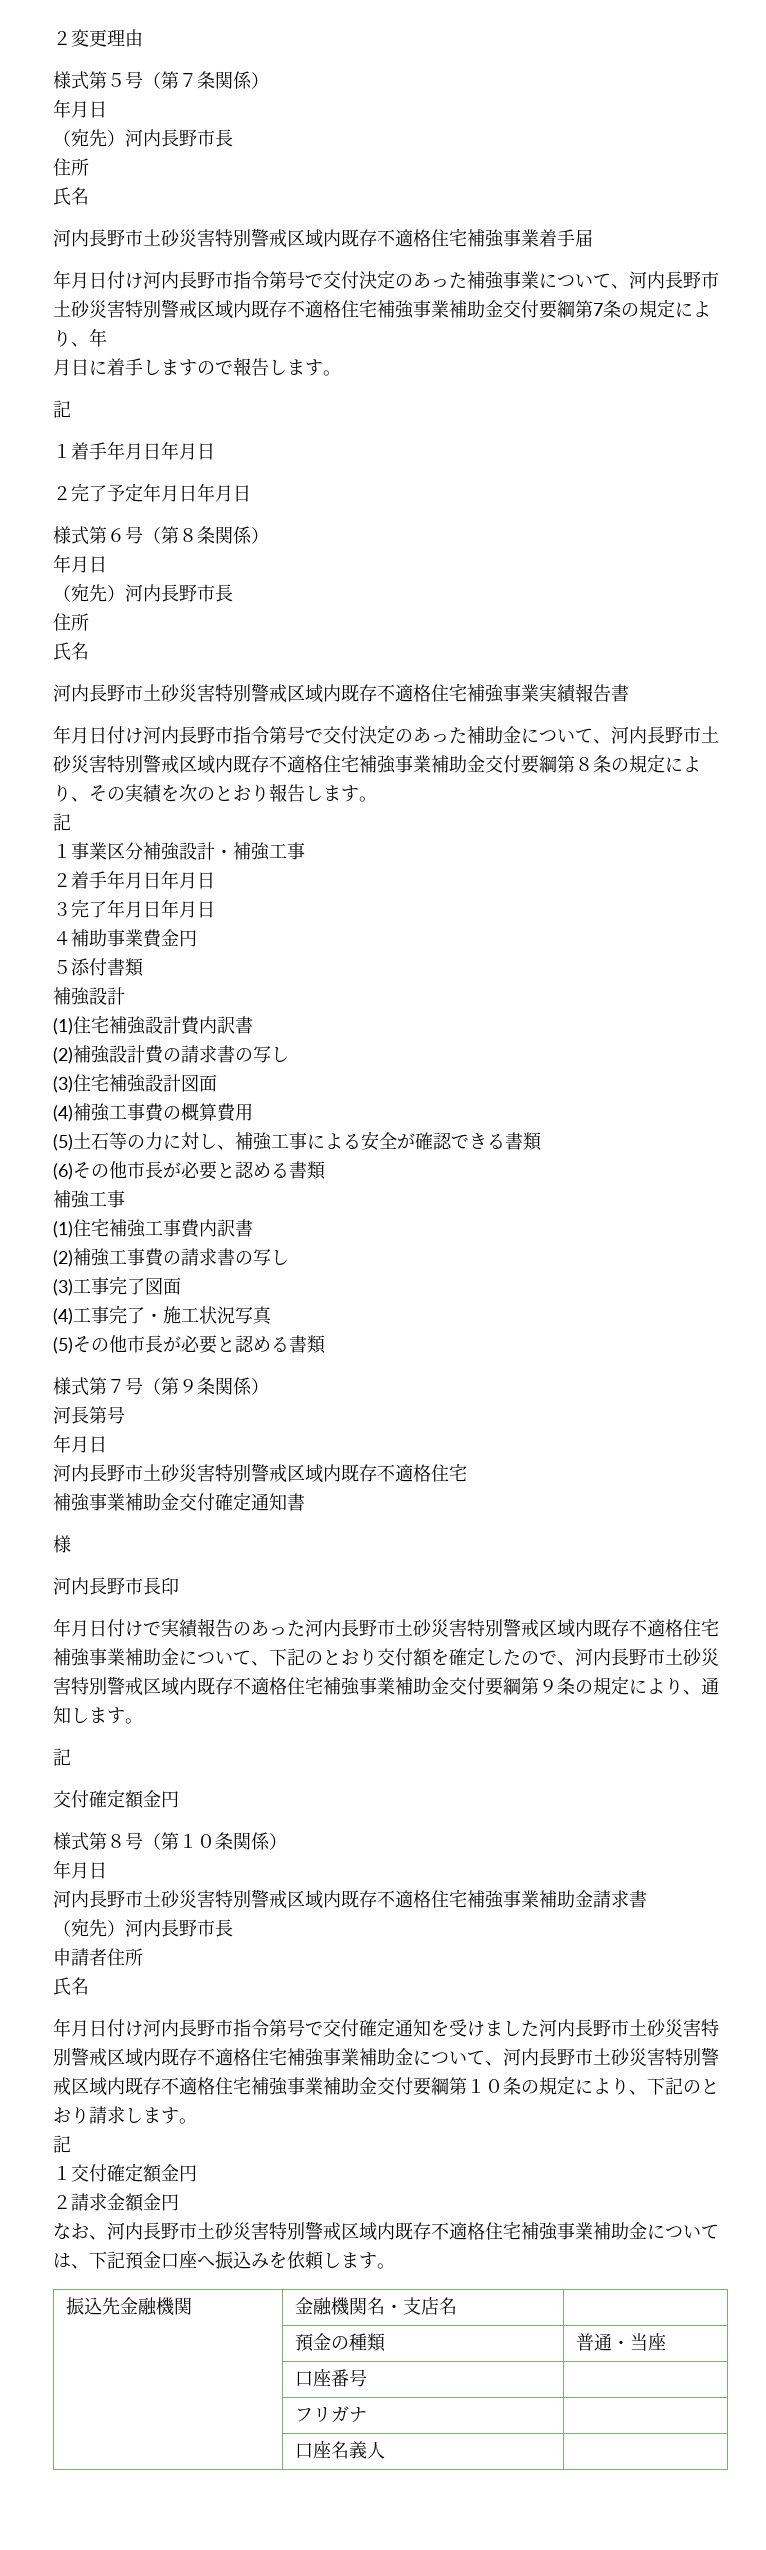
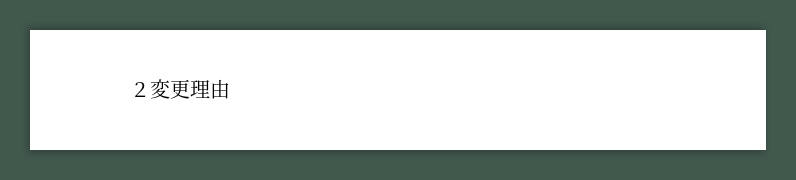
- 様式第５号（第７条関係）
- 年月日
- （宛先）河内長野市長
- 住所
- 氏名
- 河内長野市土砂災害特別警戒区域内既存不適格住宅補強事業着手届
- 年月日付け河内長野市指令第号で交付決定のあった補強事業について、河内長野市土砂災害特別警戒区域内既存不適格住宅補強事業補助金交付要綱第7条の規定により、年
- 月日に着手しますので報告します。
- 記
- １着手年月日年月日
- ２完了予定年月日年月日
- 様式第６号（第８条関係）
- 年月日
- （宛先）河内長野市長
- 住所
- 氏名
- 河内長野市土砂災害特別警戒区域内既存不適格住宅補強事業実績報告書
- 年月日付け河内長野市指令第号で交付決定のあった補助金について、河内長野市土砂災害特別警戒区域内既存不適格住宅補強事業補助金交付要綱第８条の規定により、その実績を次のとおり報告します。
- 記
- １事業区分補強設計・補強工事
- ２着手年月日年月日
- ３完了年月日年月日
- ４補助事業費金円
- ５添付書類
- 補強設計
- (1)住宅補強設計費内訳書
- (2)補強設計費の請求書の写し
- (3)住宅補強設計図面
- (4)補強工事費の概算費用
- (5)土石等の力に対し、補強工事による安全が確認できる書類
- (6)その他市長が必要と認める書類
- 補強工事
- (1)住宅補強工事費内訳書
- (2)補強工事費の請求書の写し
- (3)工事完了図面
- (4)工事完了・施工状況写真
- (5)その他市長が必要と認める書類
- 様式第７号（第９条関係）
- 河長第号
- 年月日
- 河内長野市土砂災害特別警戒区域内既存不適格住宅
- 補強事業補助金交付確定通知書
- 様
- 河内長野市長印
- 年月日付けで実績報告のあった河内長野市土砂災害特別警戒区域内既存不適格住宅補強事業補助金について、下記のとおり交付額を確定したので、河内長野市土砂災害特別警戒区域内既存不適格住宅補強事業補助金交付要綱第９条の規定により、通知します。
- 記
- 交付確定額金円
- 様式第８号（第１０条関係）
- 年月日
- 河内長野市土砂災害特別警戒区域内既存不適格住宅補強事業補助金請求書
- （宛先）河内長野市長
- 申請者住所
- 氏名
- 年月日付け河内長野市指令第号で交付確定通知を受けました河内長野市土砂災害特別警戒区域内既存不適格住宅補強事業補助金について、河内長野市土砂災害特別警戒区域内既存不適格住宅補強事業補助金交付要綱第１０条の規定により、下記のとおり請求します。
- 記
- １交付確定額金円
- ２請求金額金円
- なお、河内長野市土砂災害特別警戒区域内既存不適格住宅補強事業補助金については、下記預金口座へ振込みを依頼します。
- 振込先金融機関 | 金融機関名・支店名 |
- | 預金の種類 | 普通・当座
- | 口座番号 |
- | フリガナ |
- | 口座名義人 |

